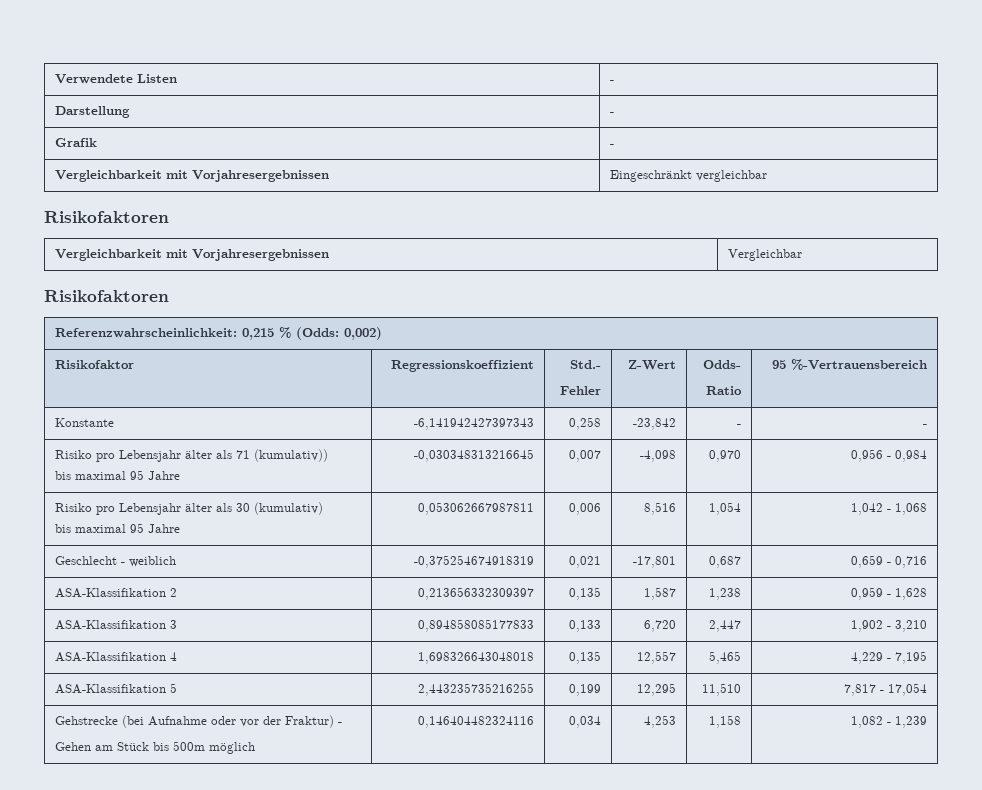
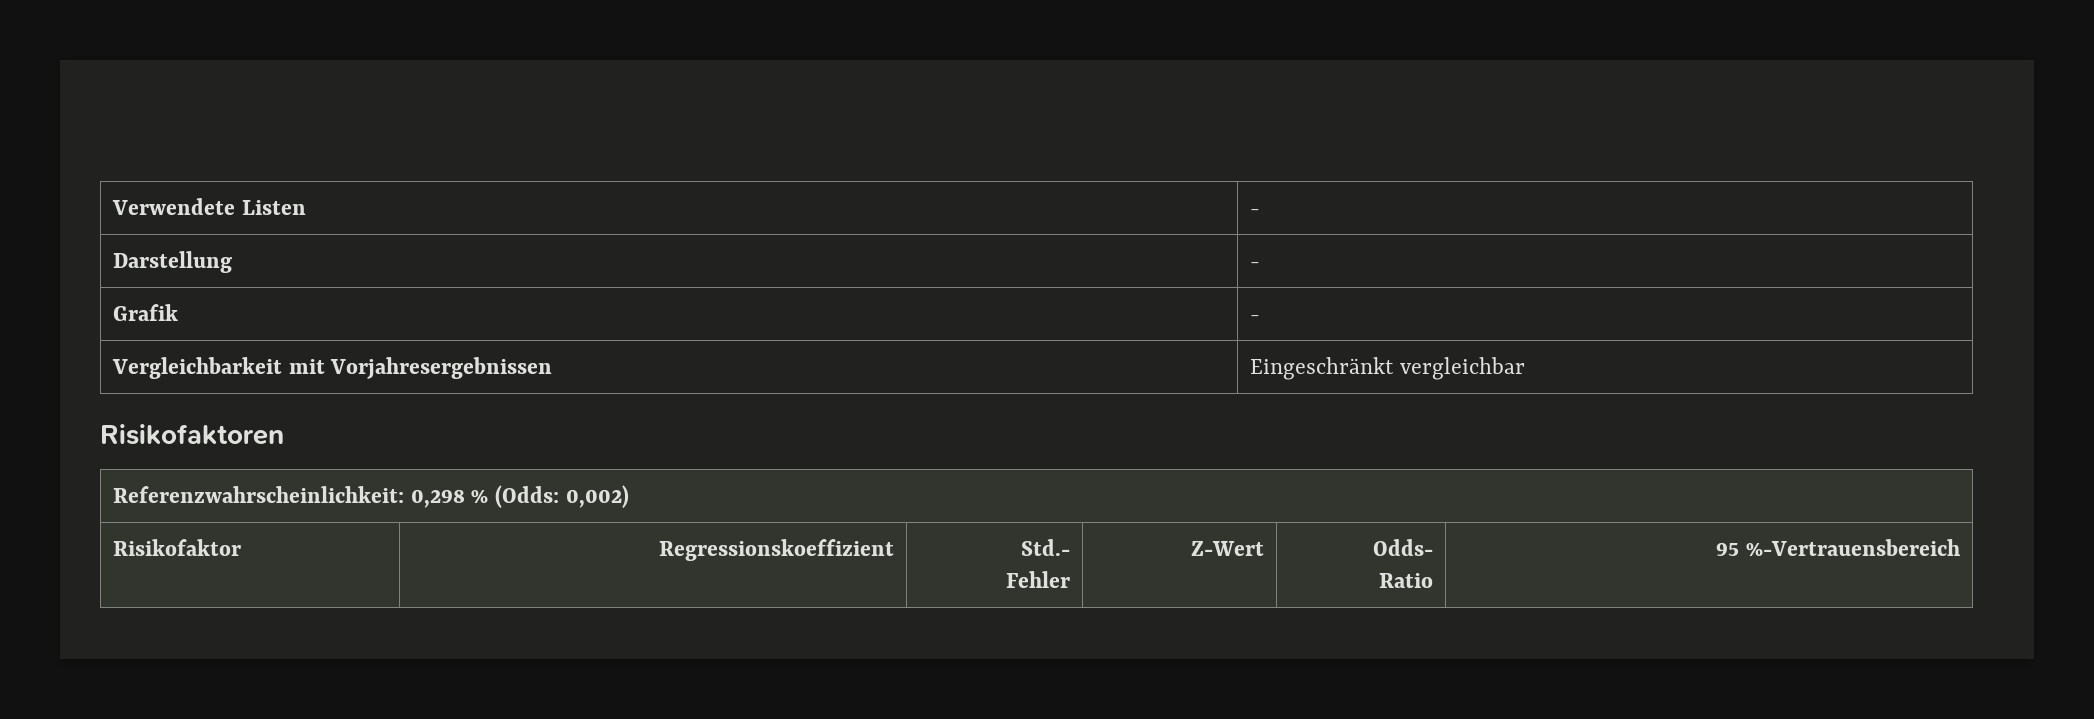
- Vergleichbarkeit mit Vorjahresergebnissen | Vergleichbar
- Risikofaktoren
- Referenzwahrscheinlichkeit: 0,215 % (Odds: 0,002)
+ Referenzwahrscheinlichkeit: 0,298 % (Odds: 0,002)
- Konstante | -6,141942427397343 | 0,258 | -23,842 | - | -
- Risiko pro Lebensjahr älter als 71 (kumulativ))
- bis maximal 95 Jahre | -0,030348313216645 | 0,007 | -4,098 | 0,970 | 0,956 - 0,984
- Risiko pro Lebensjahr älter als 30 (kumulativ)
- bis maximal 95 Jahre | 0,053062667987811 | 0,006 | 8,516 | 1,054 | 1,042 - 1,068
- Geschlecht - weiblich | -0,375254674918319 | 0,021 | -17,801 | 0,687 | 0,659 - 0,716
- ASA-Klassifikation 2 | 0,213656332309397 | 0,135 | 1,587 | 1,238 | 0,959 - 1,628
- ASA-Klassifikation 3 | 0,894858085177833 | 0,133 | 6,720 | 2,447 | 1,902 - 3,210
- ASA-Klassifikation 4 | 1,698326643048018 | 0,135 | 12,557 | 5,465 | 4,229 - 7,195
- ASA-Klassifikation 5 | 2,443235735216255 | 0,199 | 12,295 | 11,510 | 7,817 - 17,054
- Gehstrecke (bei Aufnahme oder vor der Fraktur) -
- Gehen am Stück bis 500m möglich | 0,146404482324116 | 0,034 | 4,253 | 1,158 | 1,082 - 1,239

